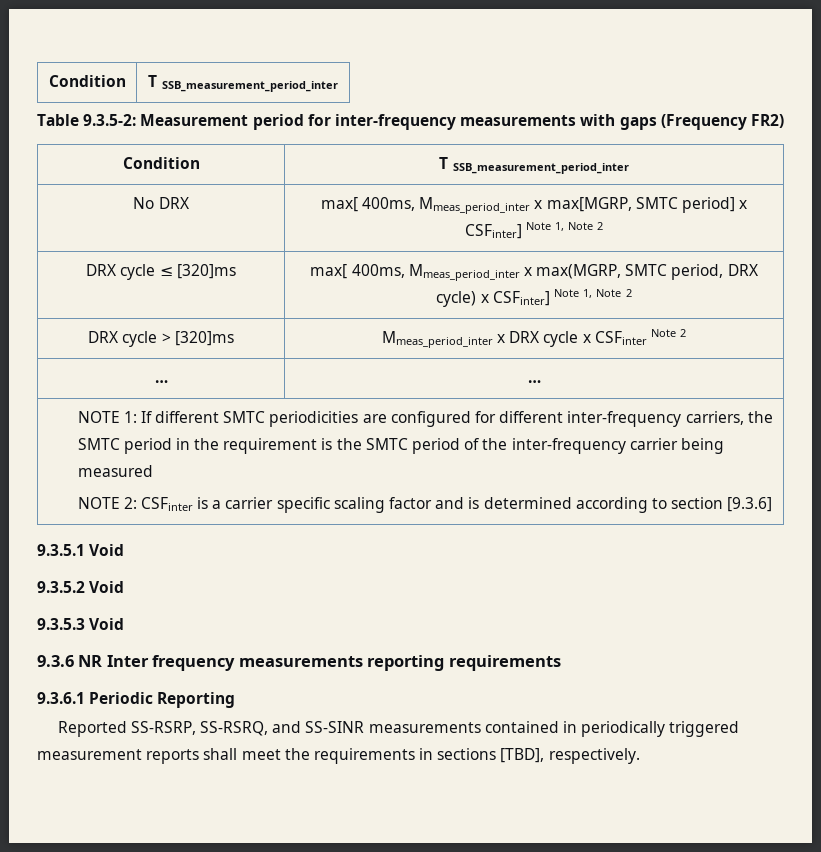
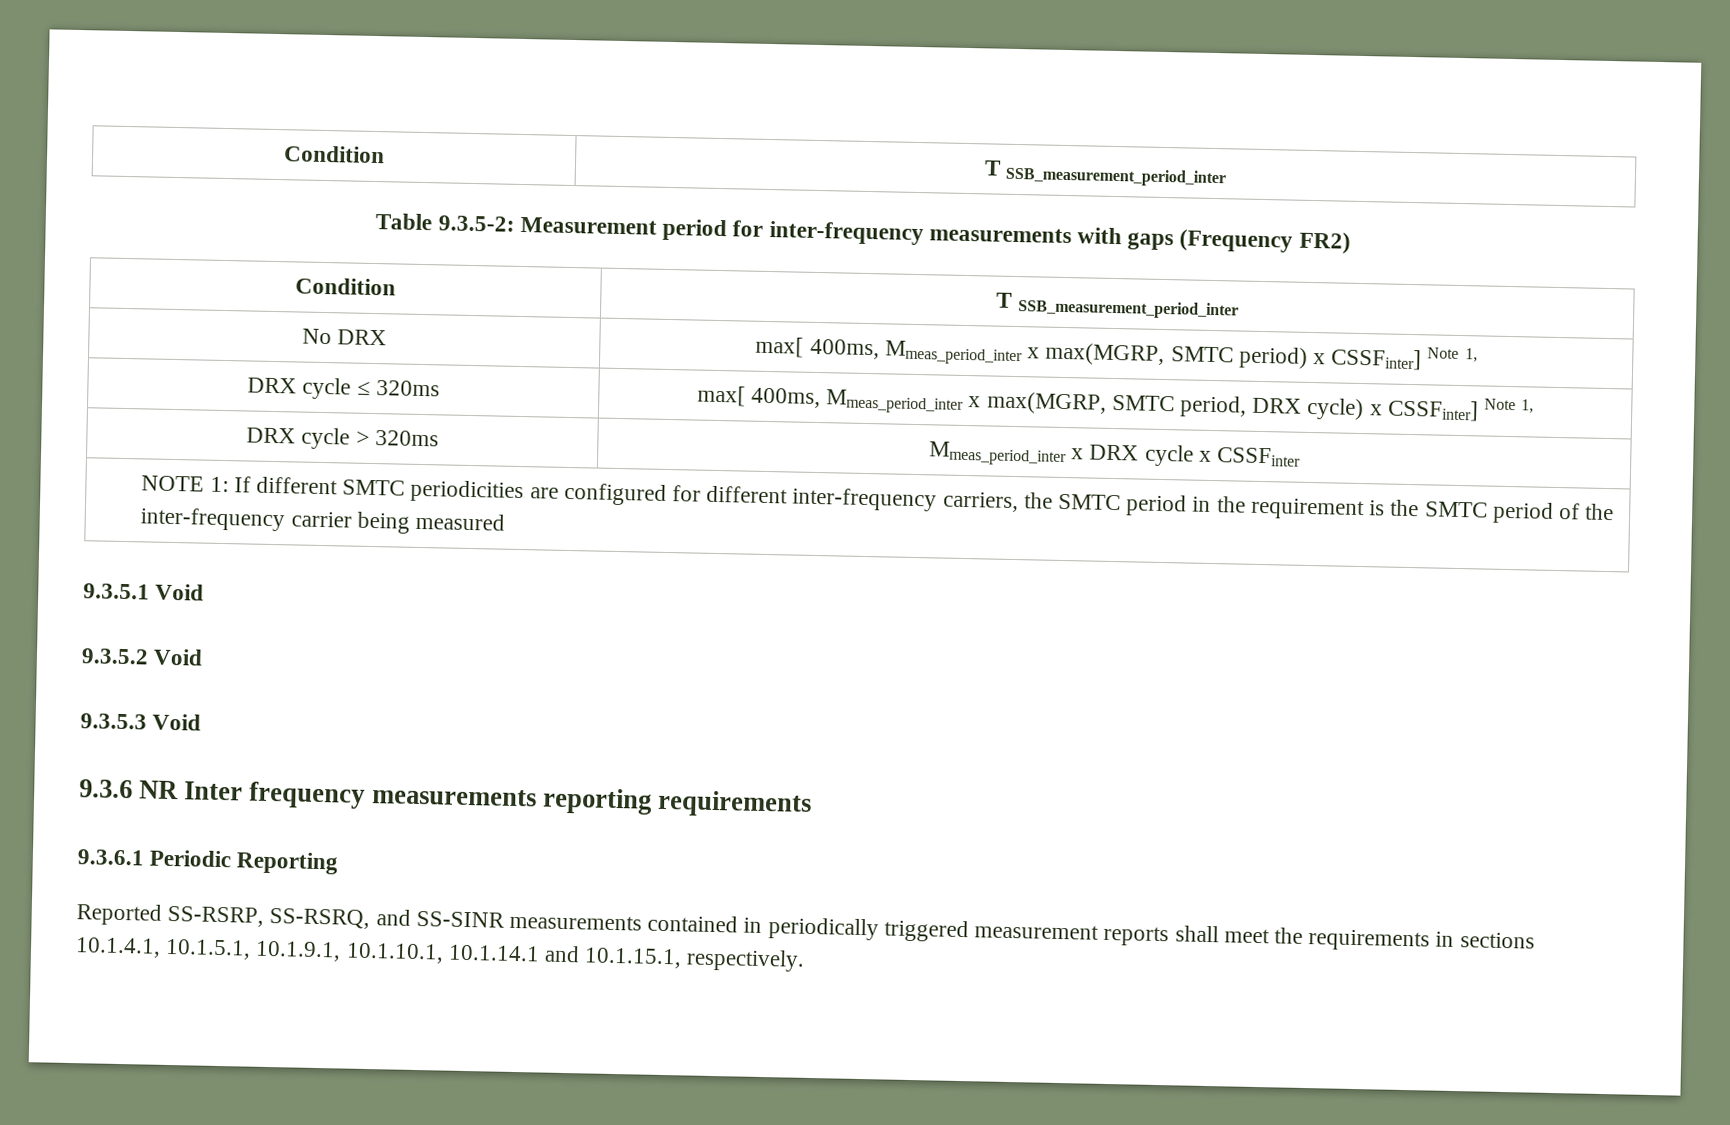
- No DRX | max[ 400ms, Mmeas_period_inter x max[MGRP, SMTC period] x CSFinter] Note 1, Note 2
+ No DRX | max[ 400ms, Mmeas_period_inter x max(MGRP, SMTC period) x CSSFinter] Note 1,
- DRX cycle ≤ [320]ms | max[ 400ms, Mmeas_period_inter x max(MGRP, SMTC period, DRX cycle) x CSFinter] Note 1, Note 2
+ DRX cycle ≤ 320ms | max[ 400ms, Mmeas_period_inter x max(MGRP, SMTC period, DRX cycle) x CSSFinter] Note 1,
- DRX cycle > [320]ms | Mmeas_period_inter x DRX cycle x CSFinter Note 2
- … | …
+ DRX cycle > 320ms | Mmeas_period_inter x DRX cycle x CSSFinter
- NOTE 2: CSFinter is a carrier specific scaling factor and is determined according to section [9.3.6]
- Reported SS-RSRP, SS-RSRQ, and SS-SINR measurements contained in periodically triggered measurement reports shall meet the requirements in sections [TBD], respectively.
+ Reported SS-RSRP, SS-RSRQ, and SS-SINR measurements contained in periodically triggered measurement reports shall meet the requirements in sections 10.1.4.1, 10.1.5.1, 10.1.9.1, 10.1.10.1, 10.1.14.1 and 10.1.15.1, respectively.

